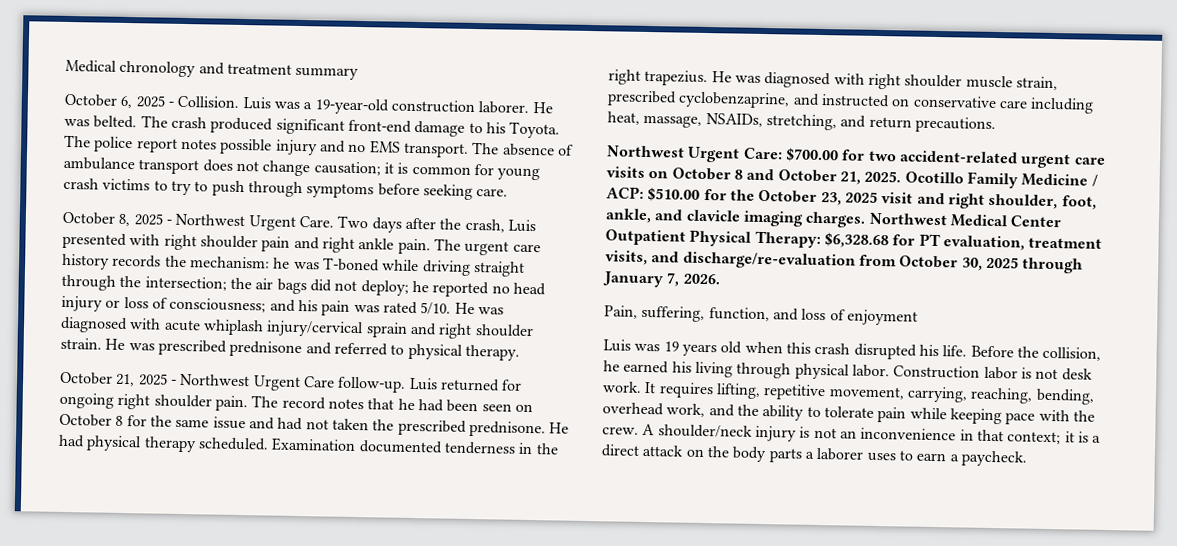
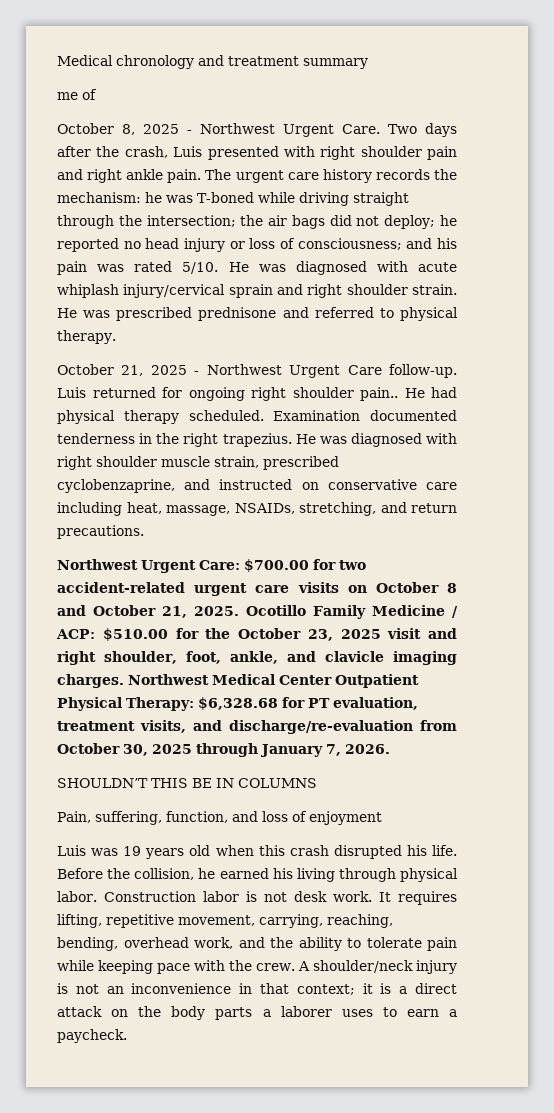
- October 6, 2025 - Collision. Luis was a 19-year-old construction laborer. He was belted. The crash produced significant front-end damage to his Toyota. The police report notes possible injury and no EMS transport. The absence of ambulance transport does not change causation; it is common for young crash victims to try to push through symptoms before seeking care.
+ me of
- Luis returned for ongoing right shoulder pain. The record notes that he had been seen on October 8 for the same issue and had not taken the prescribed prednisone.
+ Luis returned for ongoing right shoulder pain..
+ SHOULDN’T THIS BE IN COLUMNS

